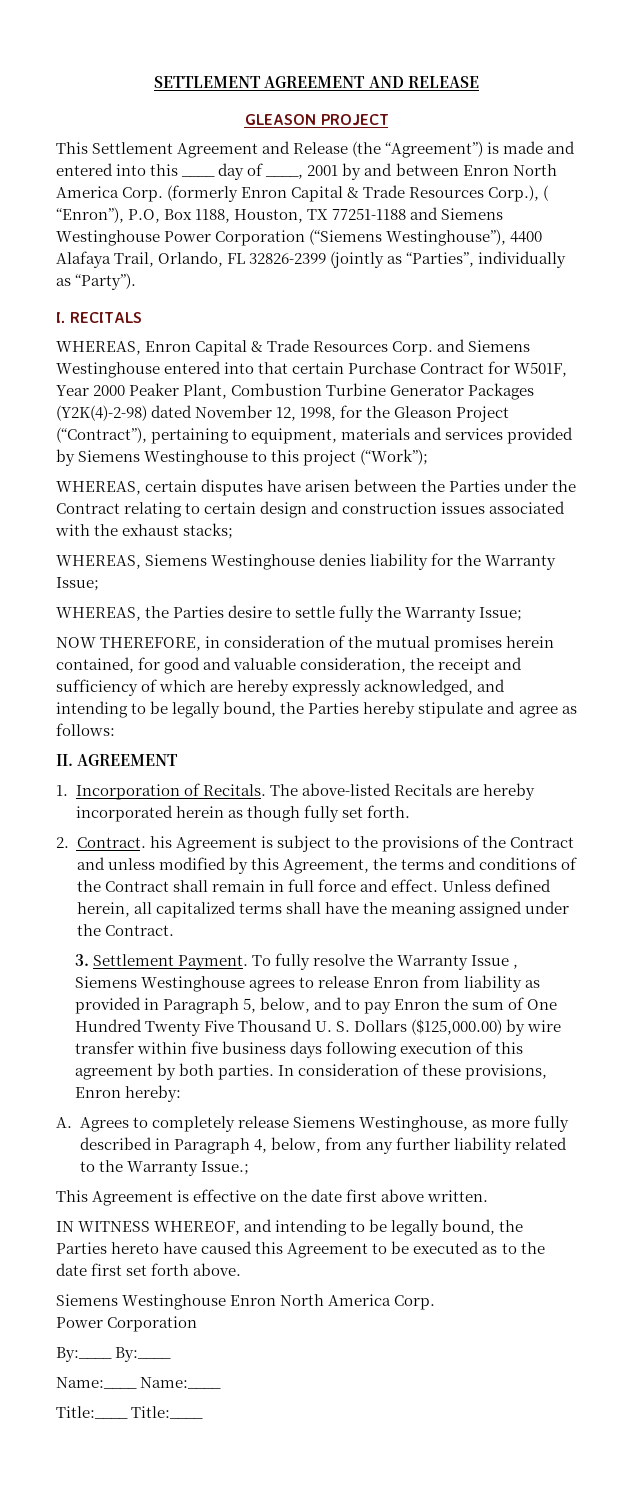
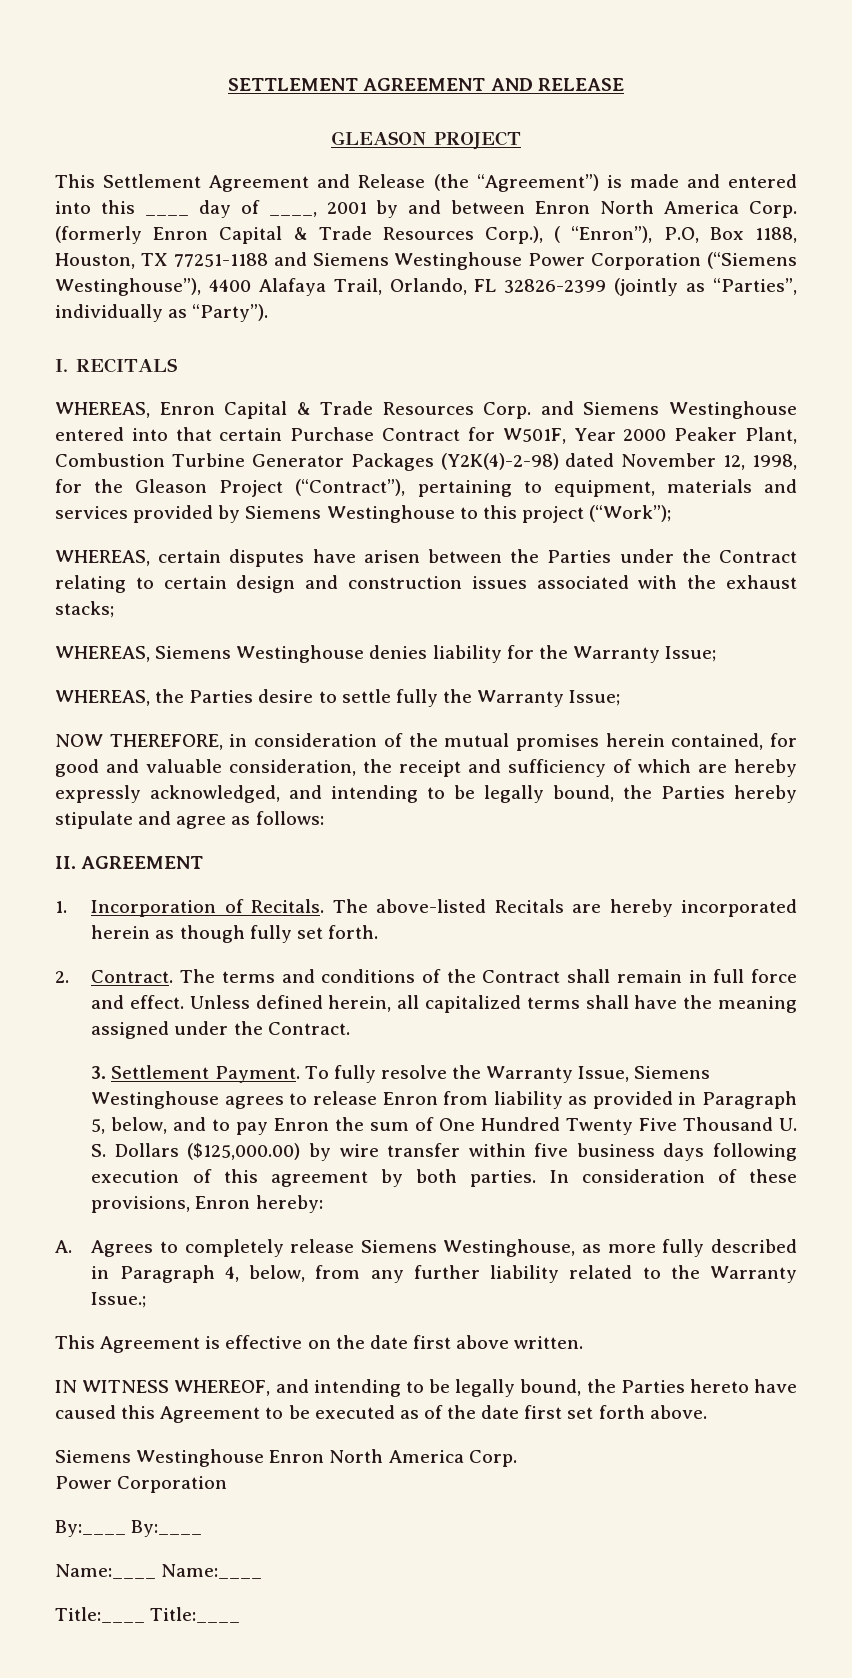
- 2. Contract. his Agreement is subject to the provisions of the Contract and unless modified by this Agreement, the terms and conditions of the Contract shall remain in full force and effect.
+ 2. Contract. The terms and conditions of the Contract shall remain in full force and effect.
- To fully resolve the Warranty Issue , Siemens Westinghouse agrees to release Enron from liability as provided in Paragraph 5, below, and to pay Enron the sum of One Hundred Twenty Five Thousand U. S. Dollars ($125,000.00) by wire transfer within five business days following execution of this agreement by both parties.
+ To fully resolve the Warranty Issue, Siemens Westinghouse agrees to release Enron from liability as provided in Paragraph 5, below, and to pay Enron the sum of One Hundred Twenty Five Thousand U. S. Dollars ($125,000.00) by wire transfer within five business days following execution of this agreement by both parties.
- IN WITNESS WHEREOF, and intending to be legally bound, the Parties hereto have caused this Agreement to be executed as to the date first set forth above.
+ IN WITNESS WHEREOF, and intending to be legally bound, the Parties hereto have caused this Agreement to be executed as of the date first set forth above.

